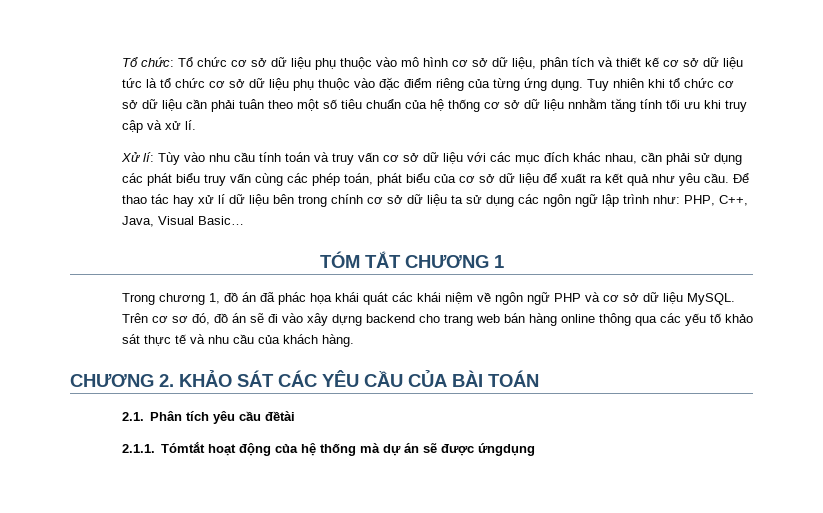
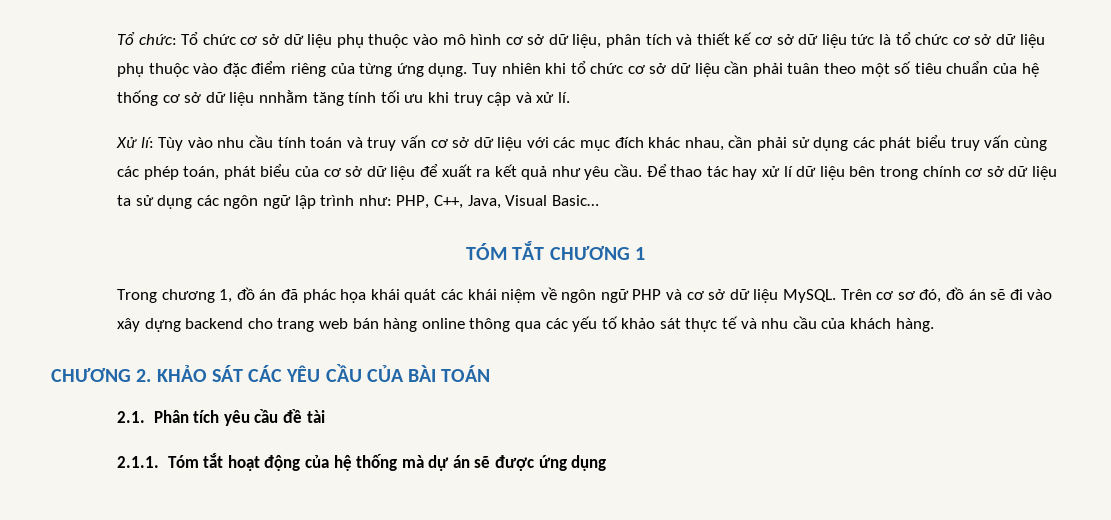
- 2.1. Phân tích yêu cầu đềtài
+ 2.1. Phân tích yêu cầu đề tài
- 2.1.1. Tómtắt hoạt động của hệ thống mà dự án sẽ được ứngdụng
+ 2.1.1. Tóm tắt hoạt động của hệ thống mà dự án sẽ được ứng dụng

